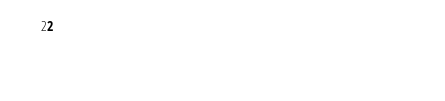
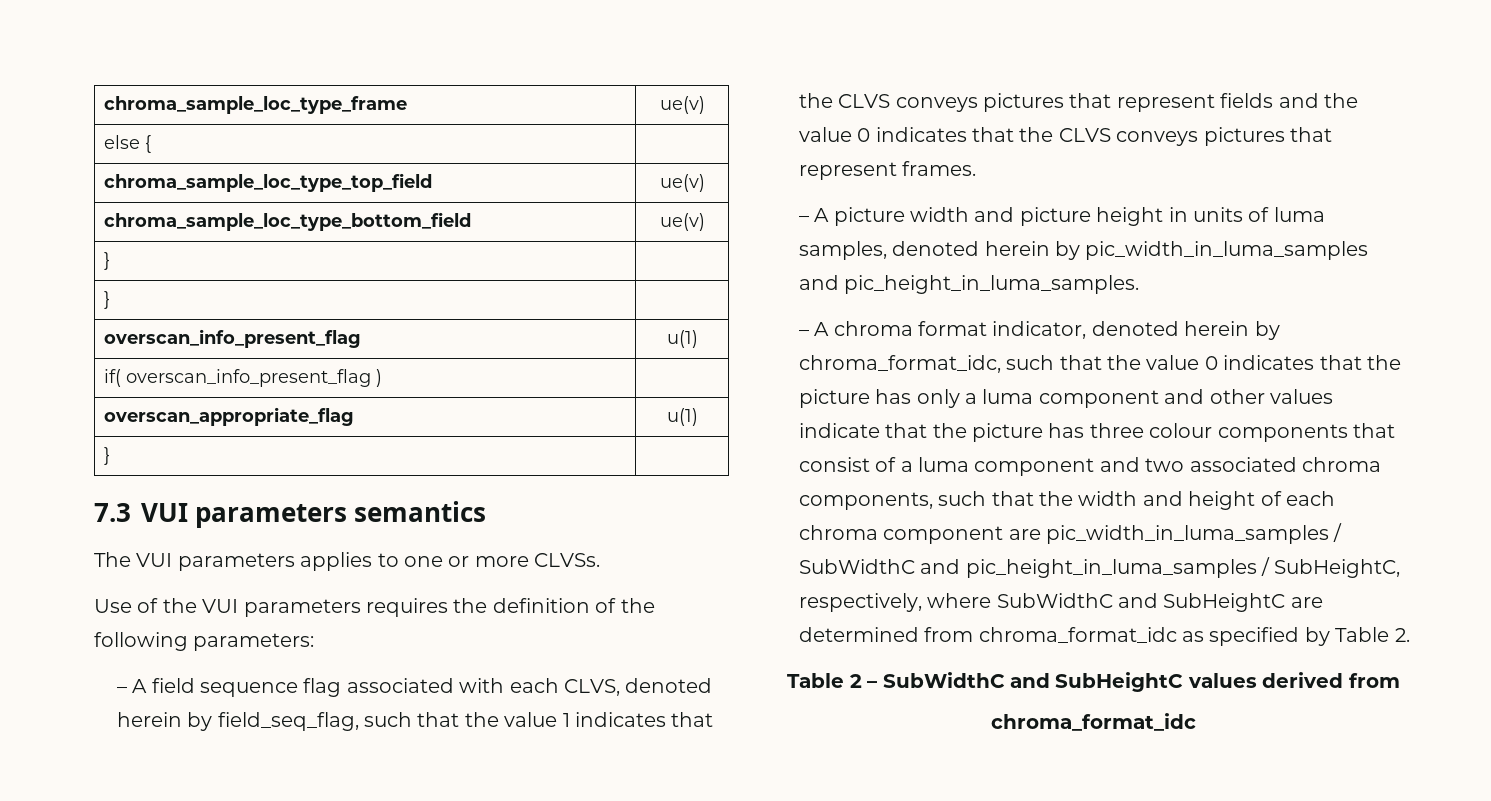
- 22
+ chroma_sample_loc_type_frame | ue(v)
+ else { |
+ chroma_sample_loc_type_top_field | ue(v)
+ chroma_sample_loc_type_bottom_field | ue(v)
+ } |
+ } |
+ overscan_info_present_flag | u(1)
+ if( overscan_info_present_flag ) |
+ overscan_appropriate_flag | u(1)
+ } |
+ 7.3 VUI parameters semantics
+ The VUI parameters applies to one or more CLVSs.
+ Use of the VUI parameters requires the definition of the following parameters:
+ – A field sequence flag associated with each CLVS, denoted herein by field_seq_flag, such that the value 1 indicates that the CLVS conveys pictures that represent fields and the value 0 indicates that the CLVS conveys pictures that represent frames.
+ – A picture width and picture height in units of luma samples, denoted herein by pic_width_in_luma_samples and pic_height_in_luma_samples.
+ – A chroma format indicator, denoted herein by chroma_format_idc, such that the value 0 indicates that the picture has only a luma component and other values indicate that the picture has three colour components that consist of a luma component and two associated chroma components, such that the width and height of each chroma component are pic_width_in_luma_samples / SubWidthC and pic_height_in_luma_samples / SubHeightC, respectively, where SubWidthC and SubHeightC are determined from chroma_format_idc as specified by Table 2.
+ Table 2 – SubWidthC and SubHeightC values derived from
+ chroma_format_idc

